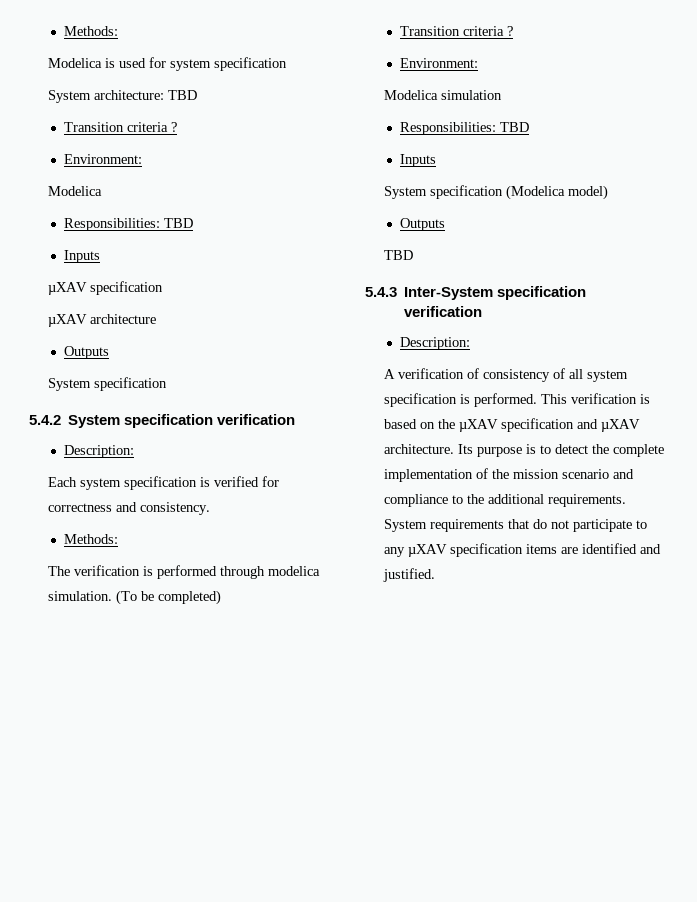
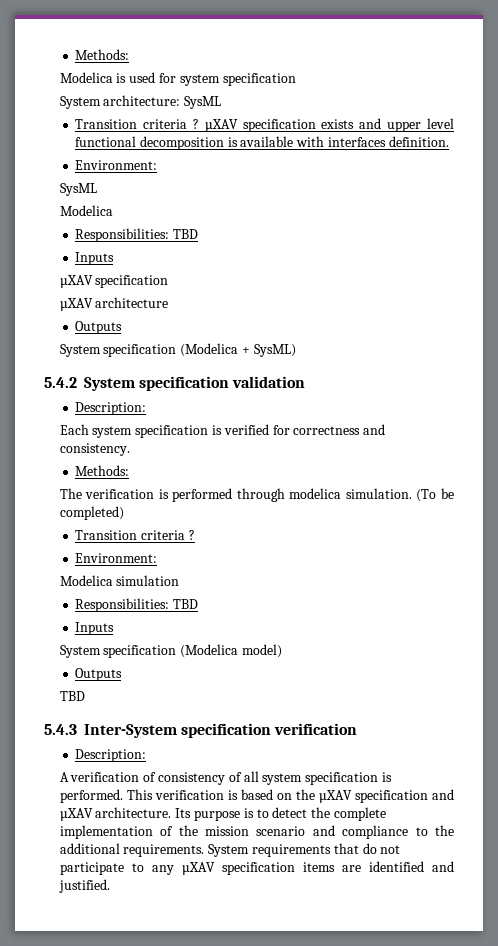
- System architecture: TBD
- Transition criteria ?
+ System architecture: SysML
+ Transition criteria ? µXAV specification exists and upper level functional decomposition is available with interfaces definition.
  Environment:
+ SysML
  µXAV architecture
  Outputs
- System specification
+ System specification (Modelica + SysML)
- 5.4.2 System specification verification
+ 5.4.2 System specification validation

